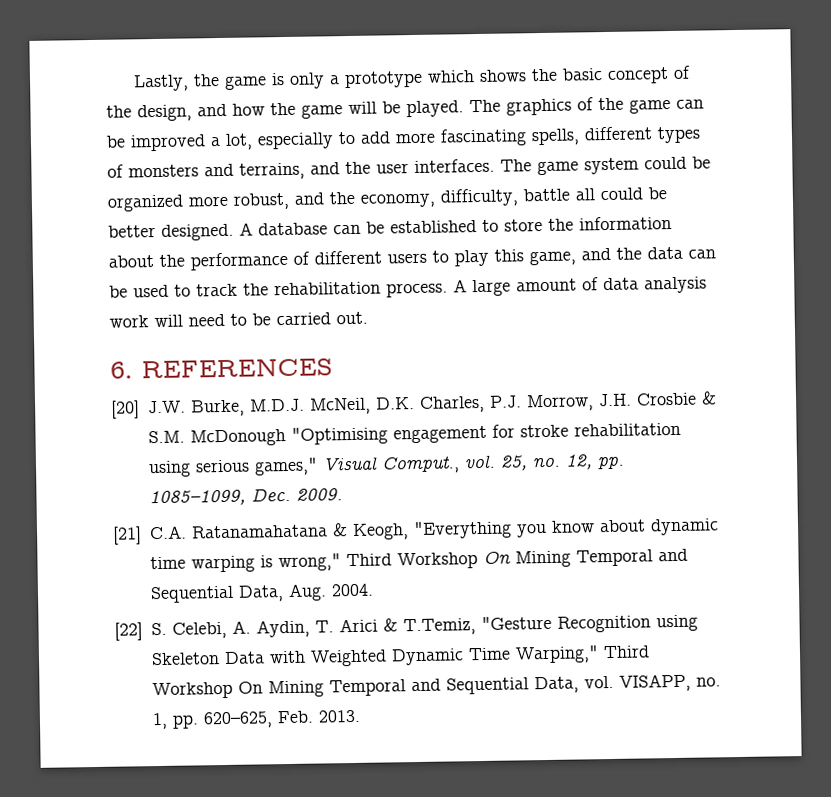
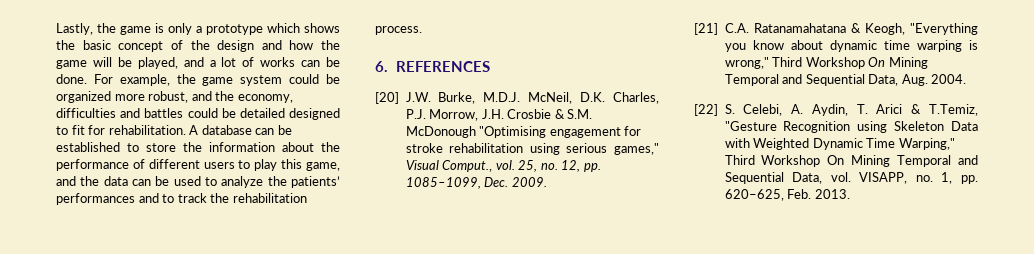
- Lastly, the game is only a prototype which shows the basic concept of the design, and how the game will be played. The graphics of the game can be improved a lot, especially to add more fascinating spells, different types of monsters and terrains, and the user interfaces. The game system could be organized more robust, and the economy, difficulty, battle all could be better designed.
+ Lastly, the game is only a prototype which shows the basic concept of the design and how the game will be played, and a lot of works can be done. For example, the game system could be organized more robust, and the economy, difficulties and battles could be detailed designed to fit for rehabilitation.
- A database can be established to store the information about the performance of different users to play this game, and the data can be used to track the rehabilitation process. A large amount of data analysis work will need to be carried out.
+ A database can be established to store the information about the performance of different users to play this game, and the data can be used to analyze the patients’ performances and to track the rehabilitation process.

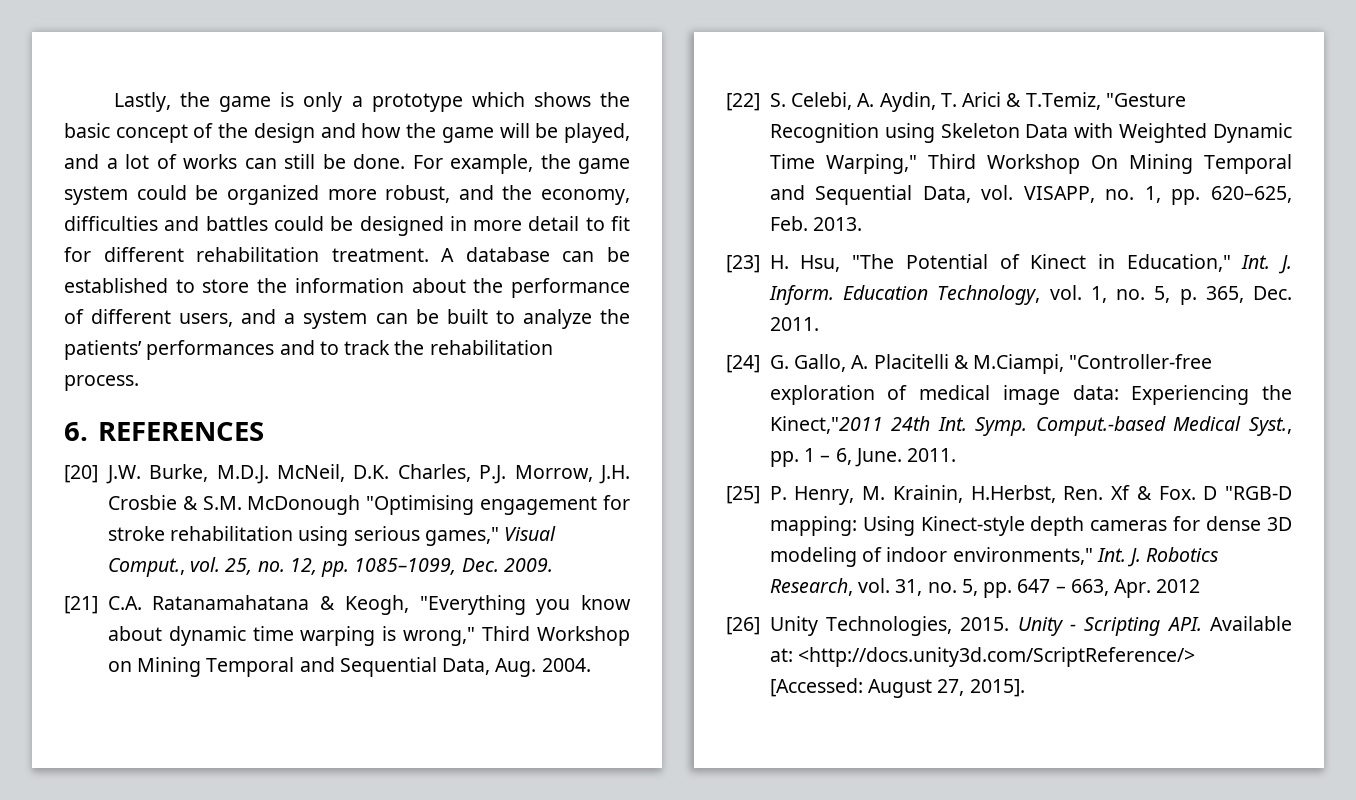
- Lastly, the game is only a prototype which shows the basic concept of the design and how the game will be played, and a lot of works can be done.
+ Lastly, the game is only a prototype which shows the basic concept of the design and how the game will be played, and a lot of works can still be done.
- For example, the game system could be organized more robust, and the economy, difficulties and battles could be detailed designed to fit for rehabilitation.
+ For example, the game system could be organized more robust, and the economy, difficulties and battles could be designed in more detail to fit for different rehabilitation treatment.
- A database can be established to store the information about the performance of different users to play this game, and the data can be used to analyze the patients’ performances and to track the rehabilitation process.
+ A database can be established to store the information about the performance of different users, and a system can be built to analyze the patients’ performances and to track the rehabilitation process.
- [21] C.A. Ratanamahatana & Keogh, "Everything you know about dynamic time warping is wrong," Third Workshop On Mining Temporal and Sequential Data, Aug. 2004.
+ [21] C.A. Ratanamahatana & Keogh, "Everything you know about dynamic time warping is wrong," Third Workshop on Mining Temporal and Sequential Data, Aug. 2004.
+ [23] H. Hsu, "The Potential of Kinect in Education," Int. J. Inform. Education Technology, vol. 1, no. 5, p. 365, Dec. 2011.
+ [24] G. Gallo, A. Placitelli & M.Ciampi, "Controller-free exploration of medical image data: Experiencing the Kinect,"2011 24th Int. Symp. Comput.-based Medical Syst., pp. 1 – 6, June. 2011.
+ [25] P. Henry, M. Krainin, H.Herbst, Ren. Xf & Fox. D "RGB-D mapping: Using Kinect-style depth cameras for dense 3D modeling of indoor environments," Int. J. Robotics Research, vol. 31, no. 5, pp. 647 – 663, Apr. 2012
+ [26] Unity Technologies, 2015. Unity - Scripting API. Available at: <http://docs.unity3d.com/ScriptReference/> [Accessed: August 27, 2015].

